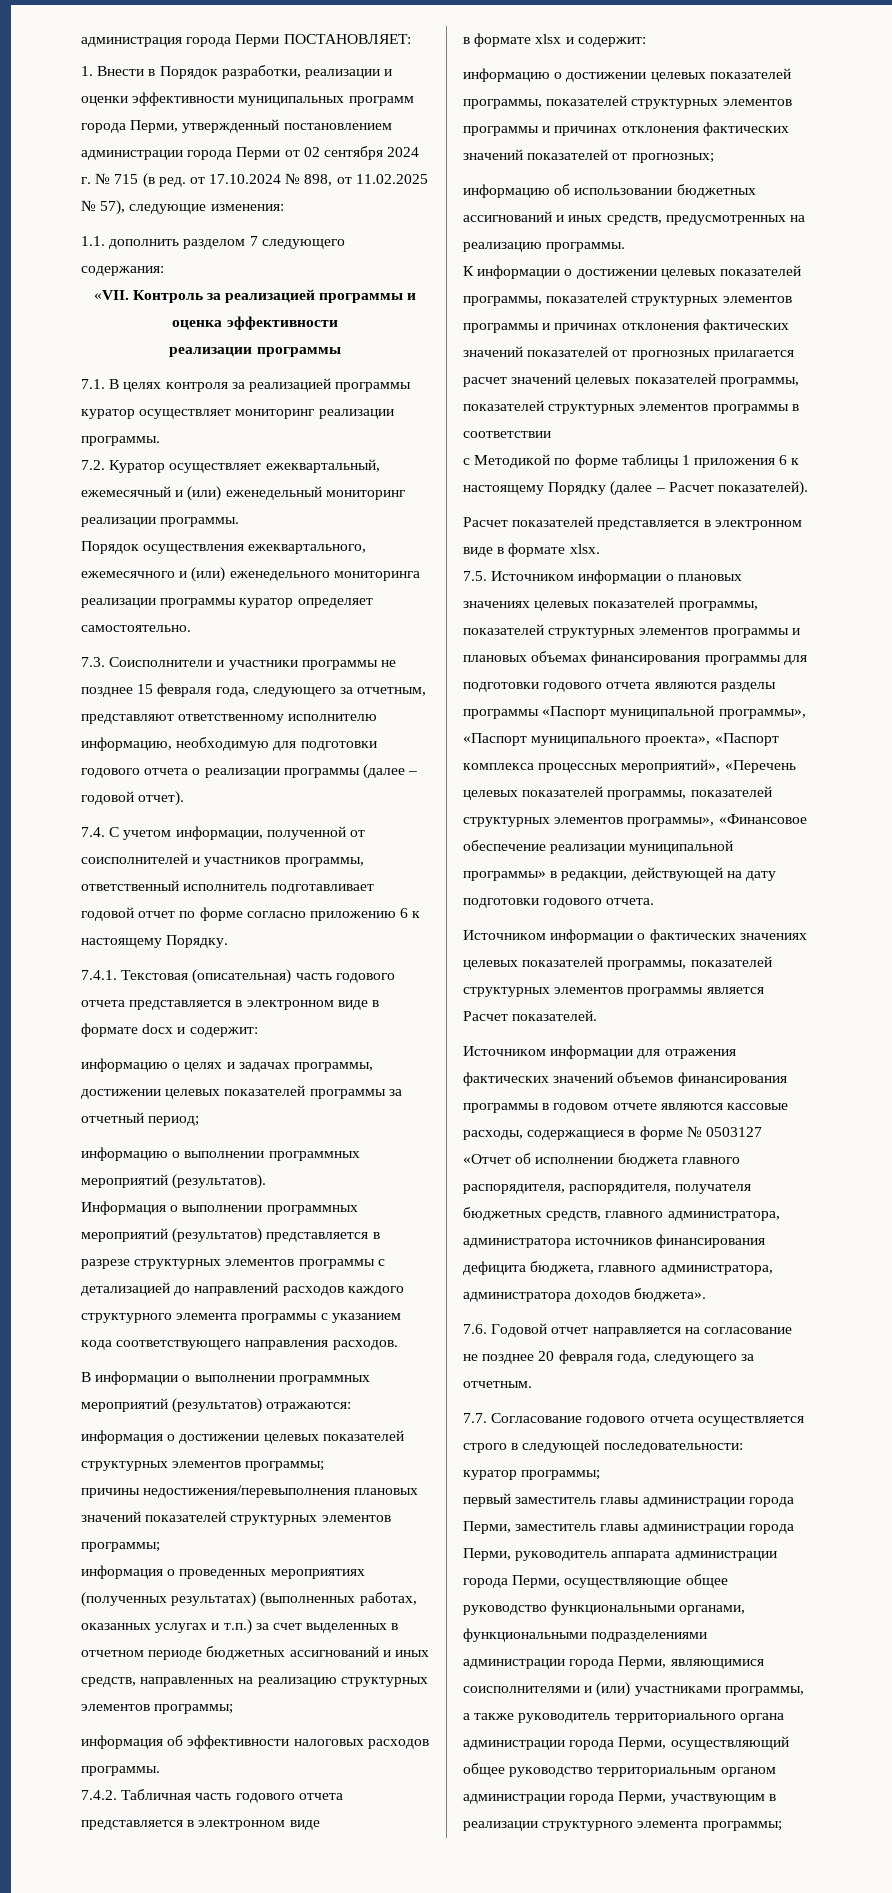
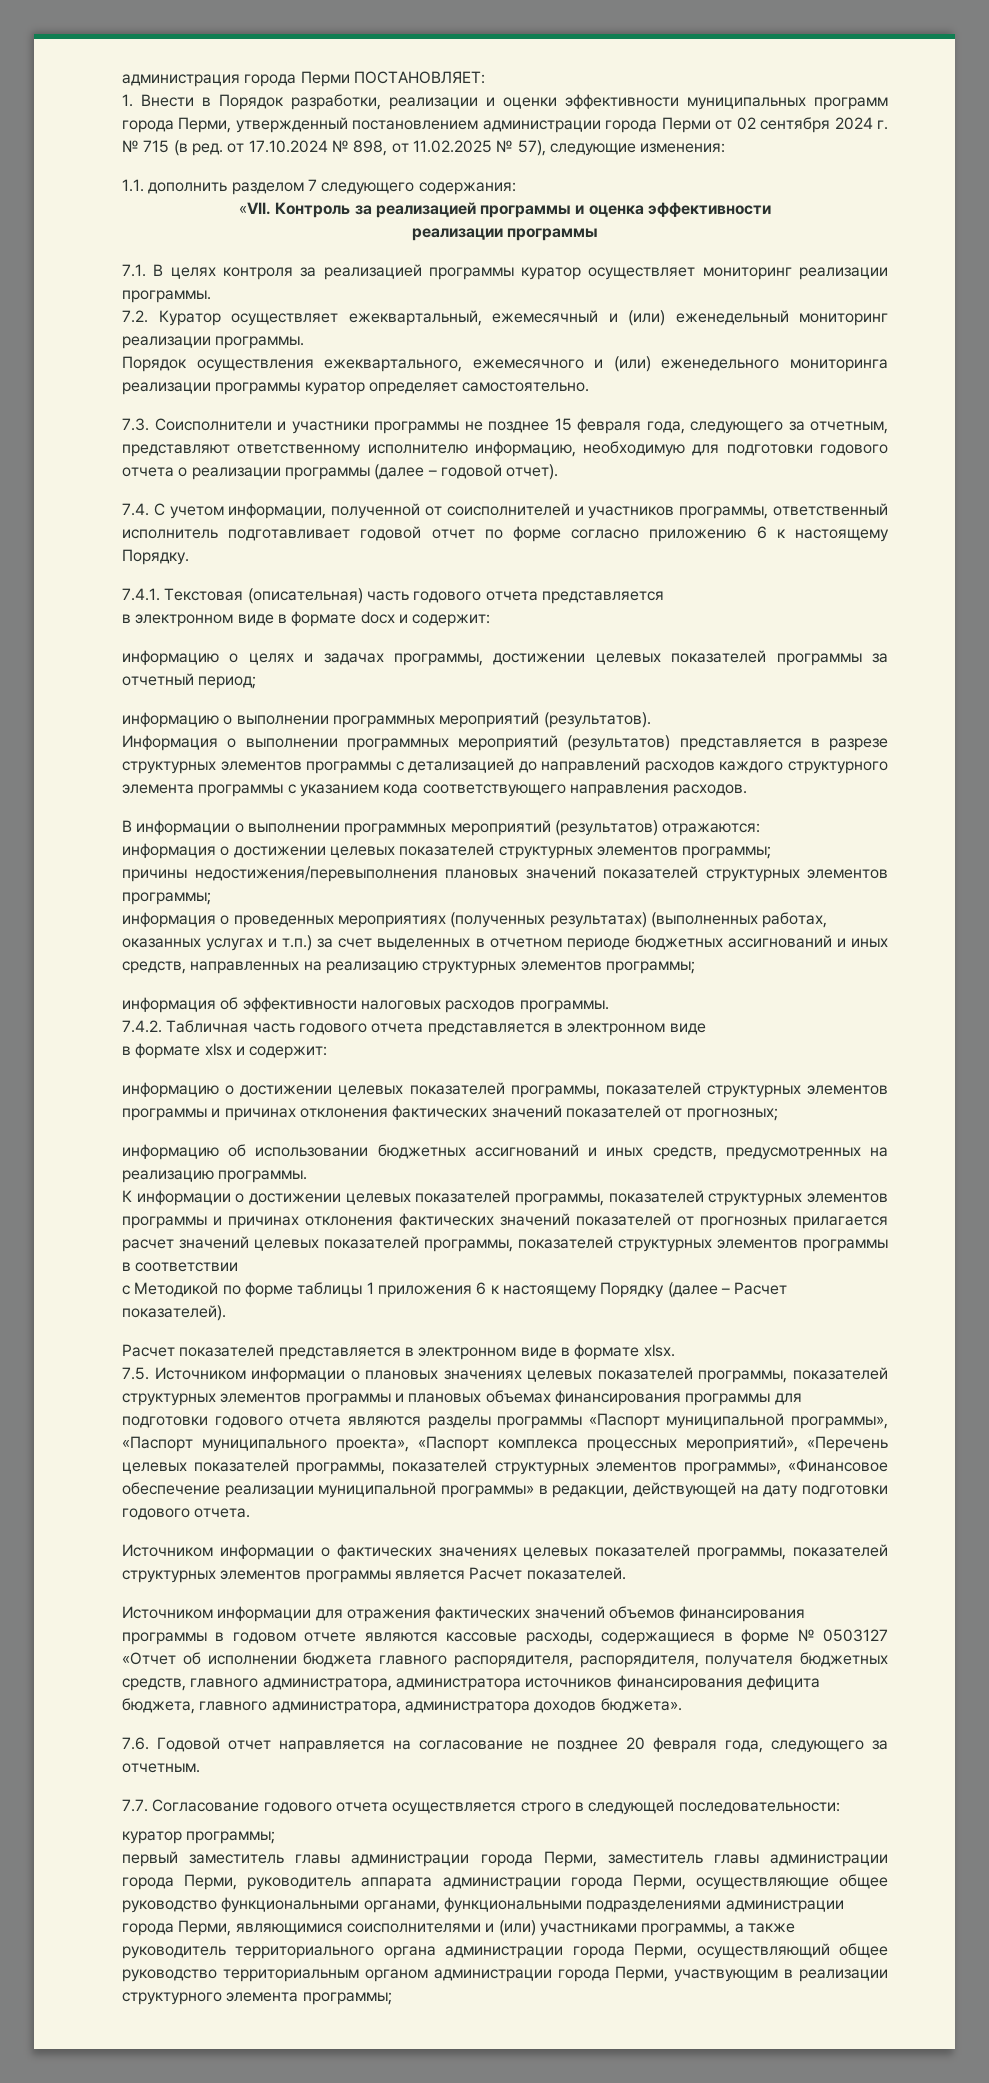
- 7.4.1. Текстовая (описательная) часть годового отчета представляется в электронном виде в формате docx и содержит:
+ 7.4.1. Текстовая (описательная) часть годового отчета представляется
+ в электронном виде в формате docx и содержит:

